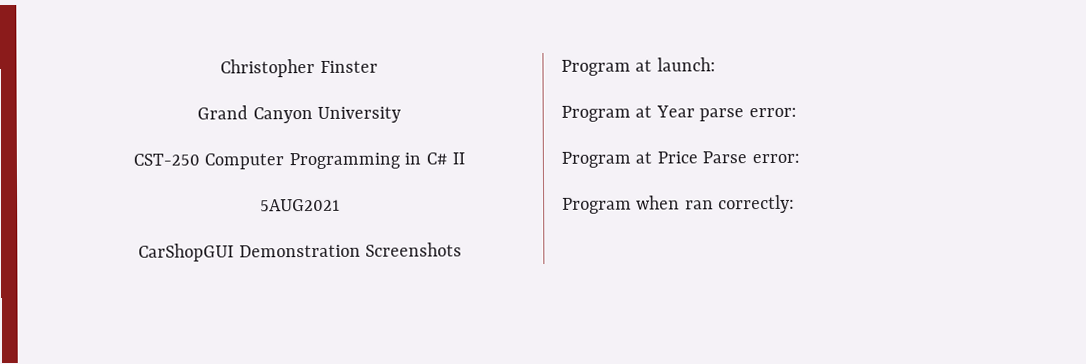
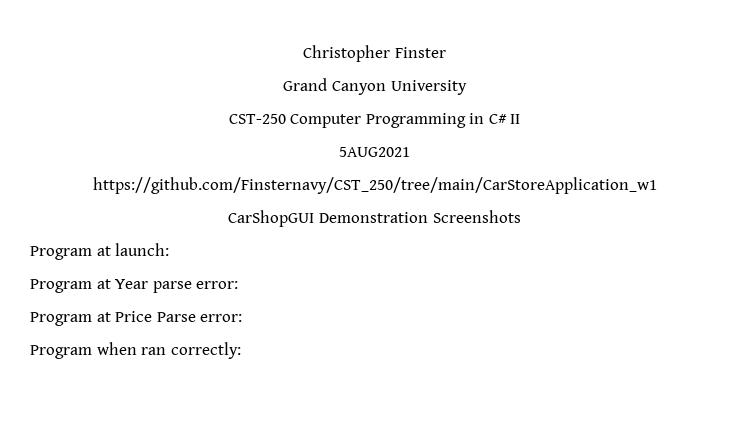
+ https://github.com/Finsternavy/CST_250/tree/main/CarStoreApplication_w1

